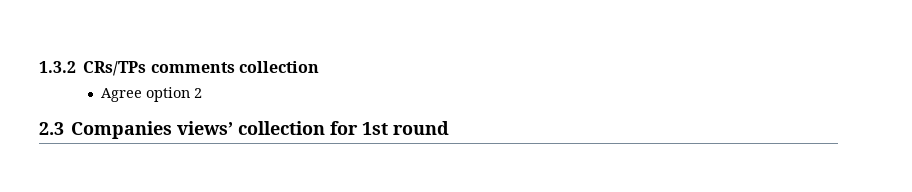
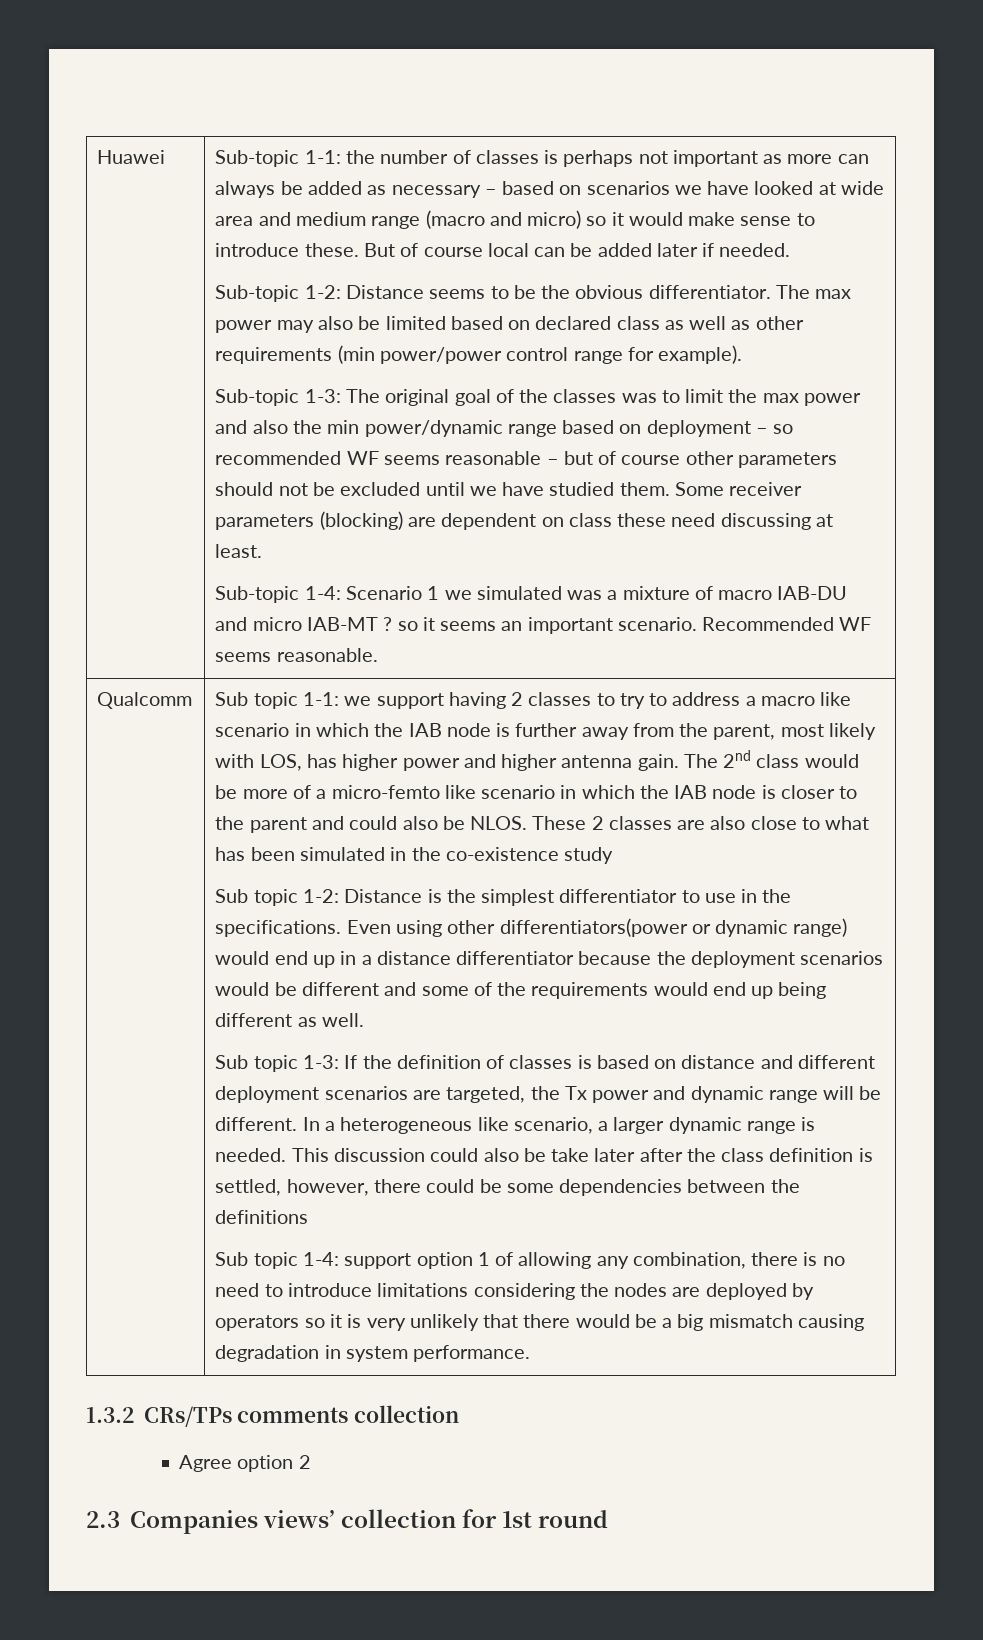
+ Huawei | Sub-topic 1-1: the number of classes is perhaps not important as more can always be added as necessary – based on scenarios we have looked at wide area and medium range (macro and micro) so it would make sense to introduce these. But of course local can be added later if needed.
+ Sub-topic 1-2: Distance seems to be the obvious differentiator. The max power may also be limited based on declared class as well as other requirements (min power/power control range for example).
+ Sub-topic 1-3: The original goal of the classes was to limit the max power and also the min power/dynamic range based on deployment – so recommended WF seems reasonable – but of course other parameters should not be excluded until we have studied them. Some receiver parameters (blocking) are dependent on class these need discussing at least.
+ Sub-topic 1-4: Scenario 1 we simulated was a mixture of macro IAB-DU and micro IAB-MT ? so it seems an important scenario. Recommended WF seems reasonable.
+ Qualcomm | Sub topic 1-1: we support having 2 classes to try to address a macro like scenario in which the IAB node is further away from the parent, most likely with LOS, has higher power and higher antenna gain. The 2nd class would be more of a micro-femto like scenario in which the IAB node is closer to the parent and could also be NLOS. These 2 classes are also close to what has been simulated in the co-existence study
+ Sub topic 1-2: Distance is the simplest differentiator to use in the specifications. Even using other differentiators(power or dynamic range) would end up in a distance differentiator because the deployment scenarios would be different and some of the requirements would end up being different as well.
+ Sub topic 1-3: If the definition of classes is based on distance and different deployment scenarios are targeted, the Tx power and dynamic range will be different. In a heterogeneous like scenario, a larger dynamic range is needed. This discussion could also be take later after the class definition is settled, however, there could be some dependencies between the definitions
+ Sub topic 1-4: support option 1 of allowing any combination, there is no need to introduce limitations considering the nodes are deployed by operators so it is very unlikely that there would be a big mismatch causing degradation in system performance.

